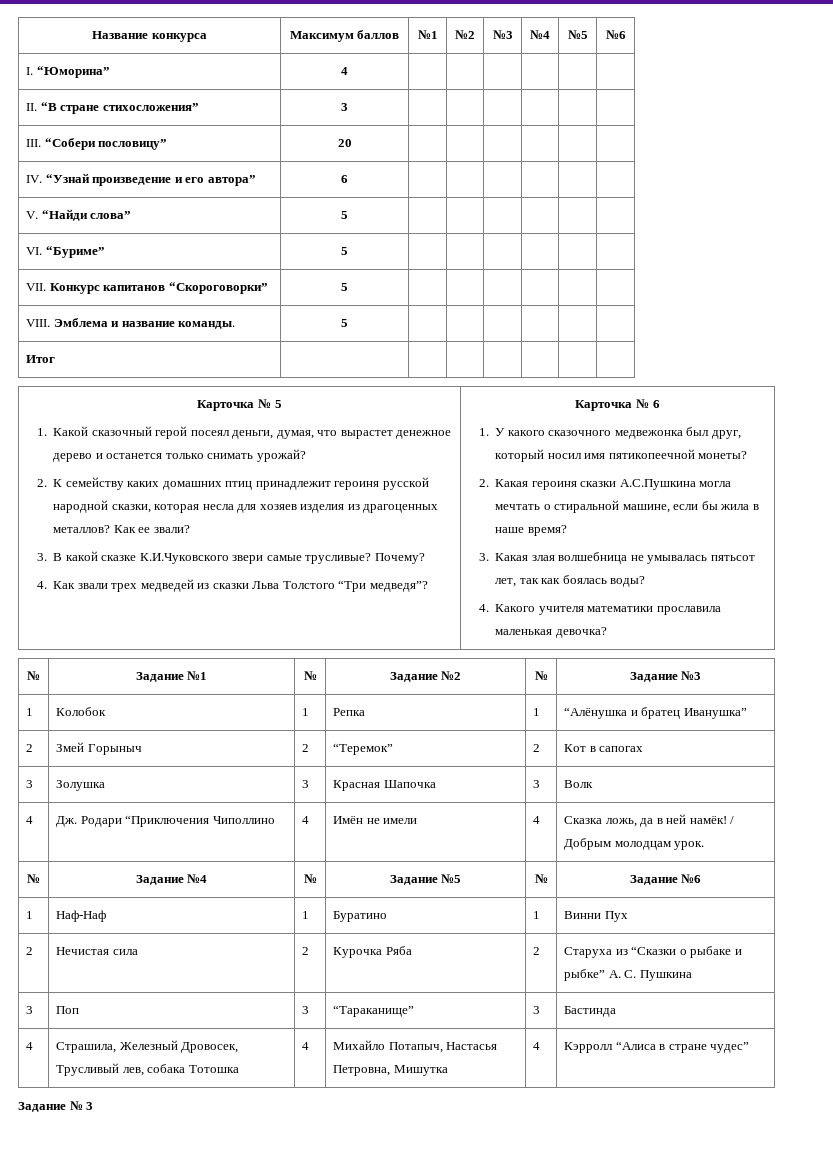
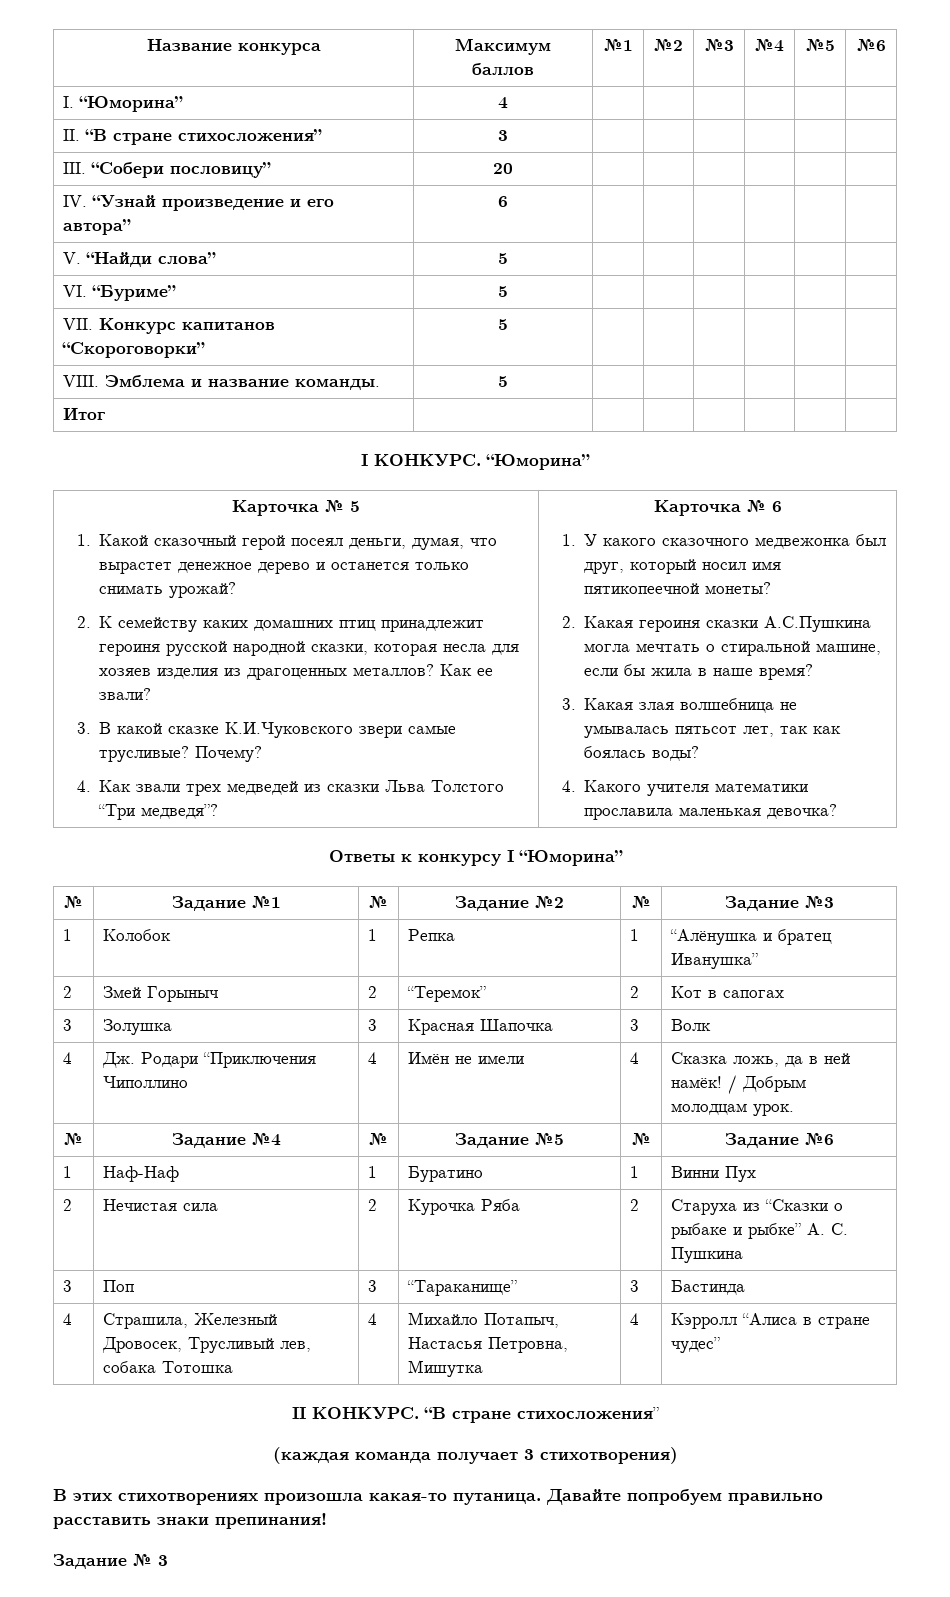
+ I КОНКУРС. “Юморина”
+ Ответы к конкурсу I “Юморина”
+ II КОНКУРС. “В стране стихосложения”
+ (каждая команда получает 3 стихотворения)
+ В этих стихотворениях произошла какая-то путаница. Давайте попробуем правильно расставить знаки препинания!

